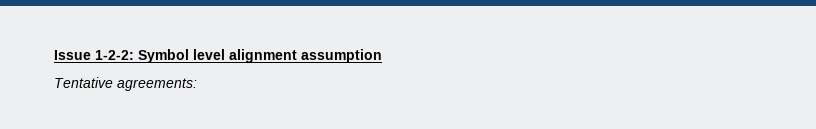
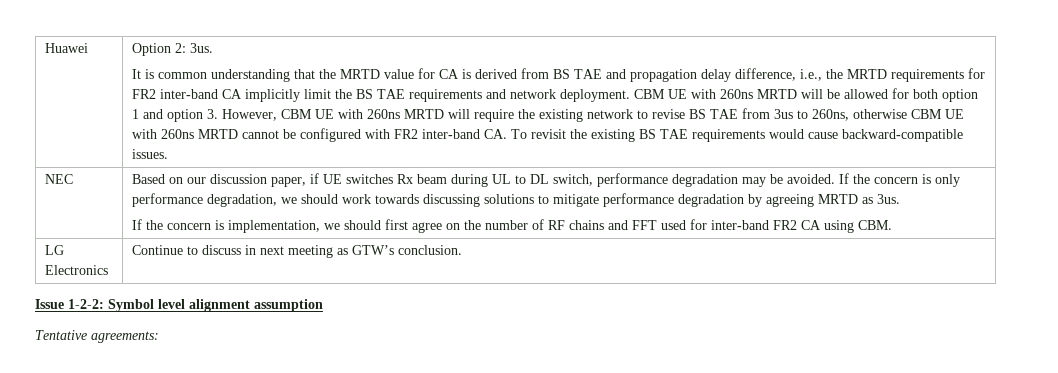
+ Huawei | Option 2: 3us.
+ It is common understanding that the MRTD value for CA is derived from BS TAE and propagation delay difference, i.e., the MRTD requirements for FR2 inter-band CA implicitly limit the BS TAE requirements and network deployment. CBM UE with 260ns MRTD will be allowed for both option 1 and option 3. However, CBM UE with 260ns MRTD will require the existing network to revise BS TAE from 3us to 260ns, otherwise CBM UE with 260ns MRTD cannot be configured with FR2 inter-band CA. To revisit the existing BS TAE requirements would cause backward-compatible issues.
+ NEC | Based on our discussion paper, if UE switches Rx beam during UL to DL switch, performance degradation may be avoided. If the concern is only performance degradation, we should work towards discussing solutions to mitigate performance degradation by agreeing MRTD as 3us.
+ If the concern is implementation, we should first agree on the number of RF chains and FFT used for inter-band FR2 CA using CBM.
+ LG Electronics | Continue to discuss in next meeting as GTW’s conclusion.

